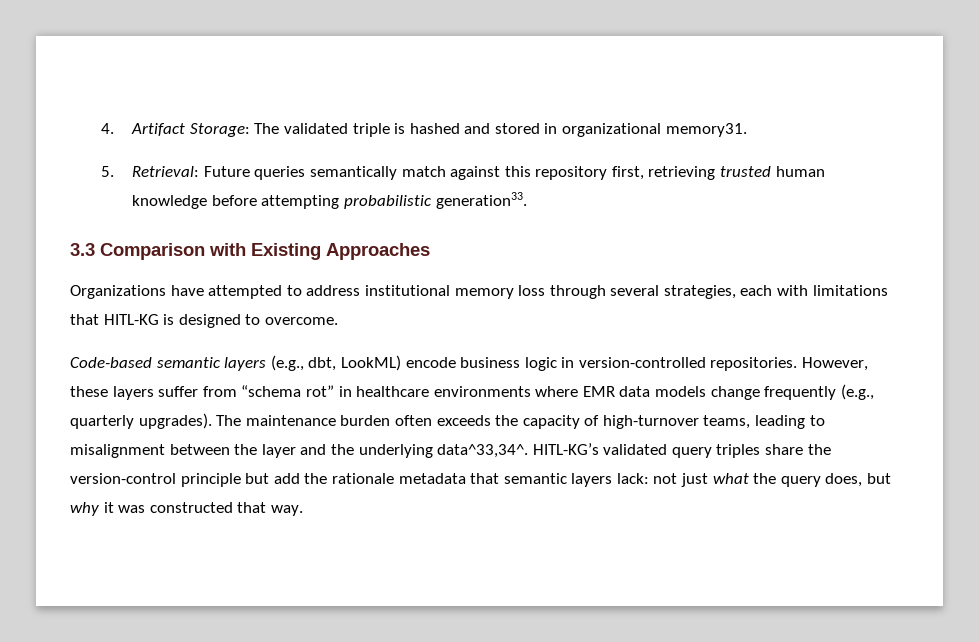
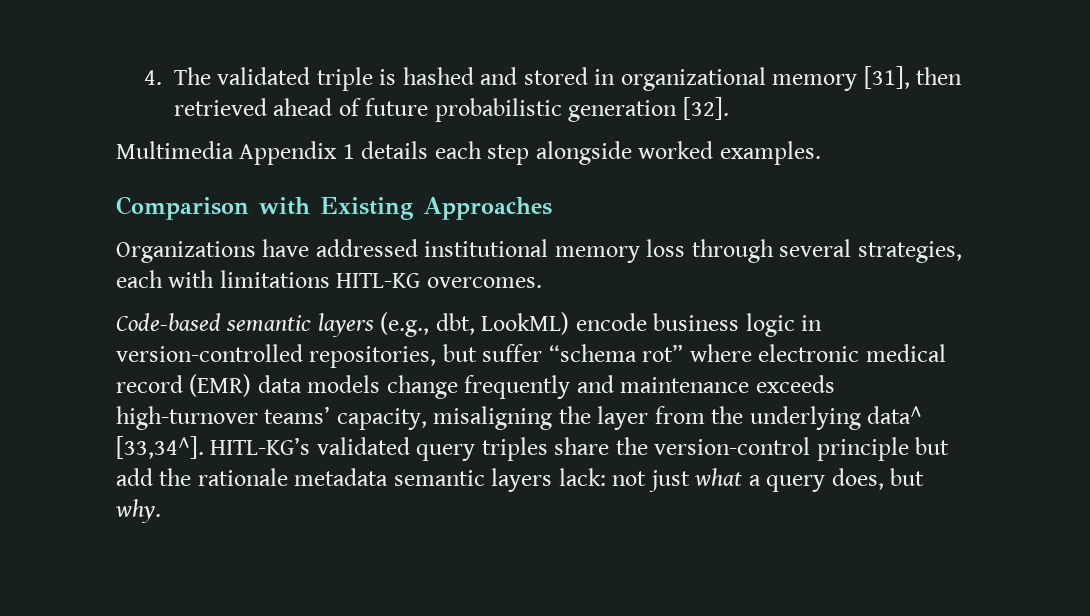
- 4. Artifact Storage: The validated triple is hashed and stored in organizational memory31.
- 5. Retrieval: Future queries semantically match against this repository first, retrieving trusted human knowledge before attempting probabilistic generation33.
- 3.3 Comparison with Existing Approaches
+ 4. The validated triple is hashed and stored in organizational memory [31], then retrieved ahead of future probabilistic generation [32].
+ Multimedia Appendix 1 details each step alongside worked examples.
+ Comparison with Existing Approaches
- Organizations have attempted to address institutional memory loss through several strategies, each with limitations that HITL-KG is designed to overcome.
+ Organizations have addressed institutional memory loss through several strategies, each with limitations HITL-KG overcomes.
- Code-based semantic layers (e.g., dbt, LookML) encode business logic in version-controlled repositories. However, these layers suffer from “schema rot” in healthcare environments where EMR data models change frequently (e.g., quarterly upgrades). The maintenance burden often exceeds the capacity of high-turnover teams, leading to misalignment between the layer and the underlying data^33,34^.
+ Code-based semantic layers (e.g., dbt, LookML) encode business logic in version-controlled repositories, but suffer “schema rot” where electronic medical record (EMR) data models change frequently and maintenance exceeds high-turnover teams’ capacity, misaligning the layer from the underlying data^ [33,34^].
- HITL-KG’s validated query triples share the version-control principle but add the rationale metadata that semantic layers lack: not just what the query does, but why it was constructed that way.
+ HITL-KG’s validated query triples share the version-control principle but add the rationale metadata semantic layers lack: not just what a query does, but why.

